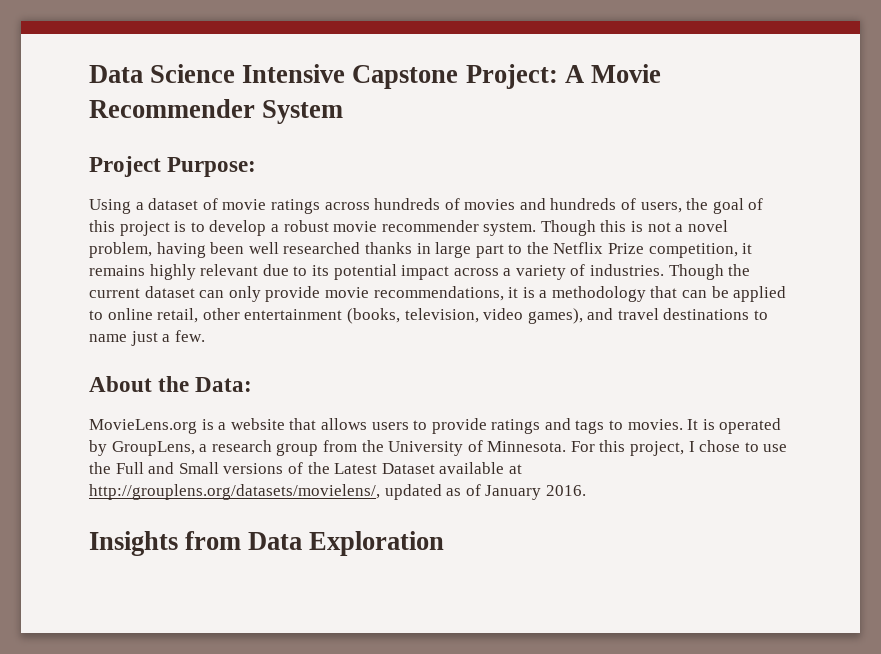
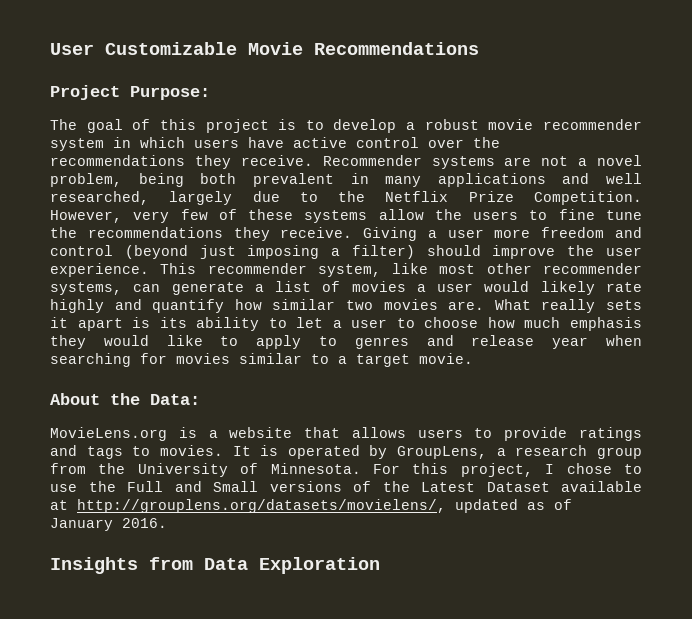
- Data Science Intensive Capstone Project: A Movie Recommender System
+ User Customizable Movie Recommendations
  Project Purpose:
- Using a dataset of movie ratings across hundreds of movies and hundreds of users, the goal of this project is to develop a robust movie recommender system. Though this is not a novel problem, having been well researched thanks in large part to the Netflix Prize competition, it remains highly relevant due to its potential impact across a variety of industries. Though the current dataset can only provide movie recommendations, it is a methodology that can be applied to online retail, other entertainment (books, television, video games), and travel destinations to name just a few.
+ The goal of this project is to develop a robust movie recommender system in which users have active control over the recommendations they receive. Recommender systems are not a novel problem, being both prevalent in many applications and well researched, largely due to the Netflix Prize Competition. However, very few of these systems allow the users to fine tune the recommendations they receive. Giving a user more freedom and control (beyond just imposing a filter) should improve the user experience. This recommender system, like most other recommender systems, can generate a list of movies a user would likely rate highly and quantify how similar two movies are. What really sets it apart is its ability to let a user to choose how much emphasis they would like to apply to genres and release year when searching for movies similar to a target movie.

